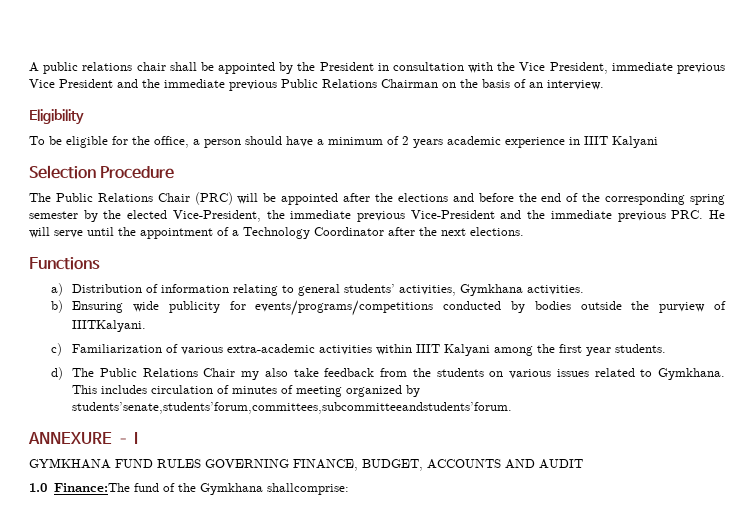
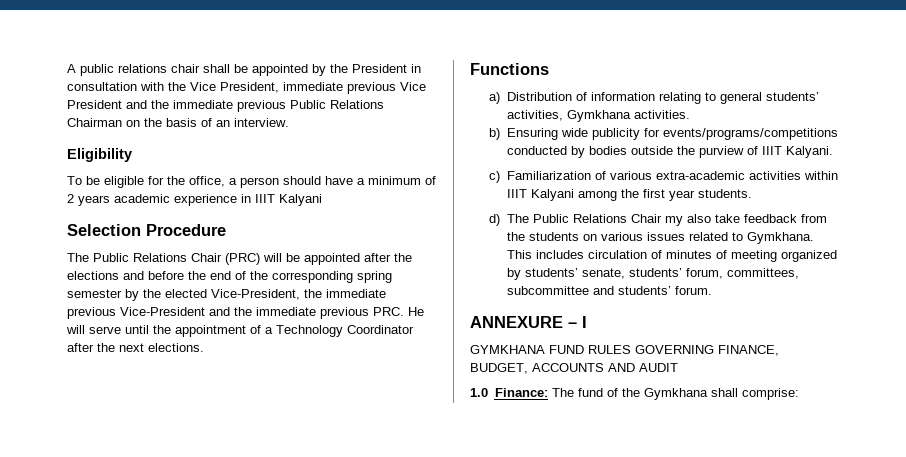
- b) Ensuring wide publicity for events/programs/competitions conducted by bodies outside the purview of IIITKalyani.
+ b) Ensuring wide publicity for events/programs/competitions conducted by bodies outside the purview of IIIT Kalyani.
- This includes circulation of minutes of meeting organized by students’senate,students’forum,committees,subcommitteeandstudents’forum.
+ This includes circulation of minutes of meeting organized by students’ senate, students’ forum, committees, subcommittee and students’ forum.
- 1.0 Finance:The fund of the Gymkhana shallcomprise:
+ 1.0 Finance: The fund of the Gymkhana shall comprise:

